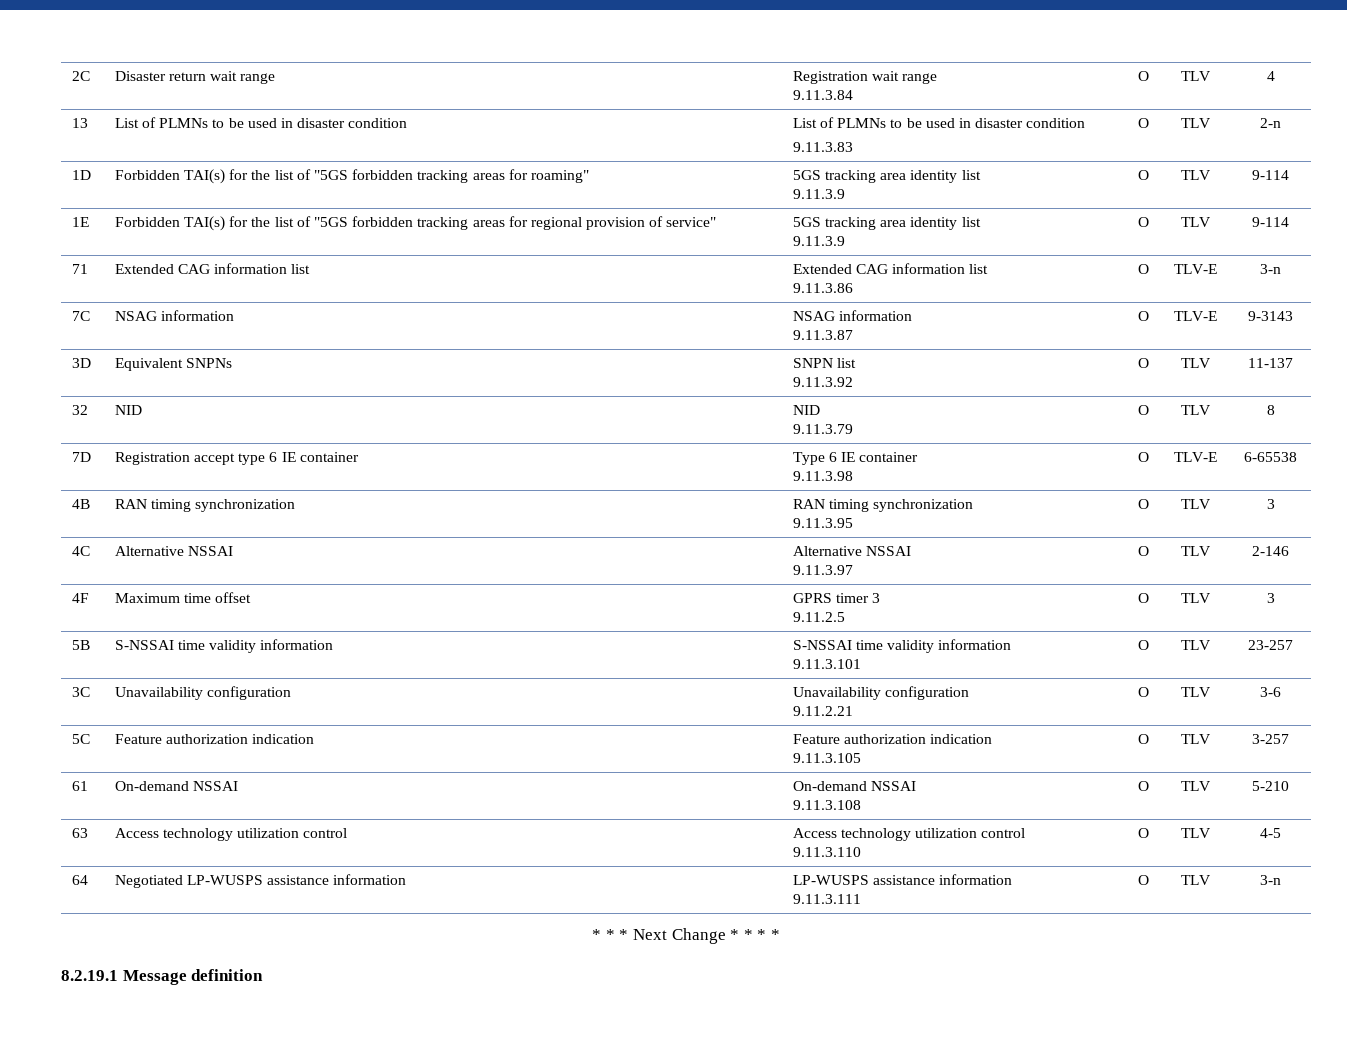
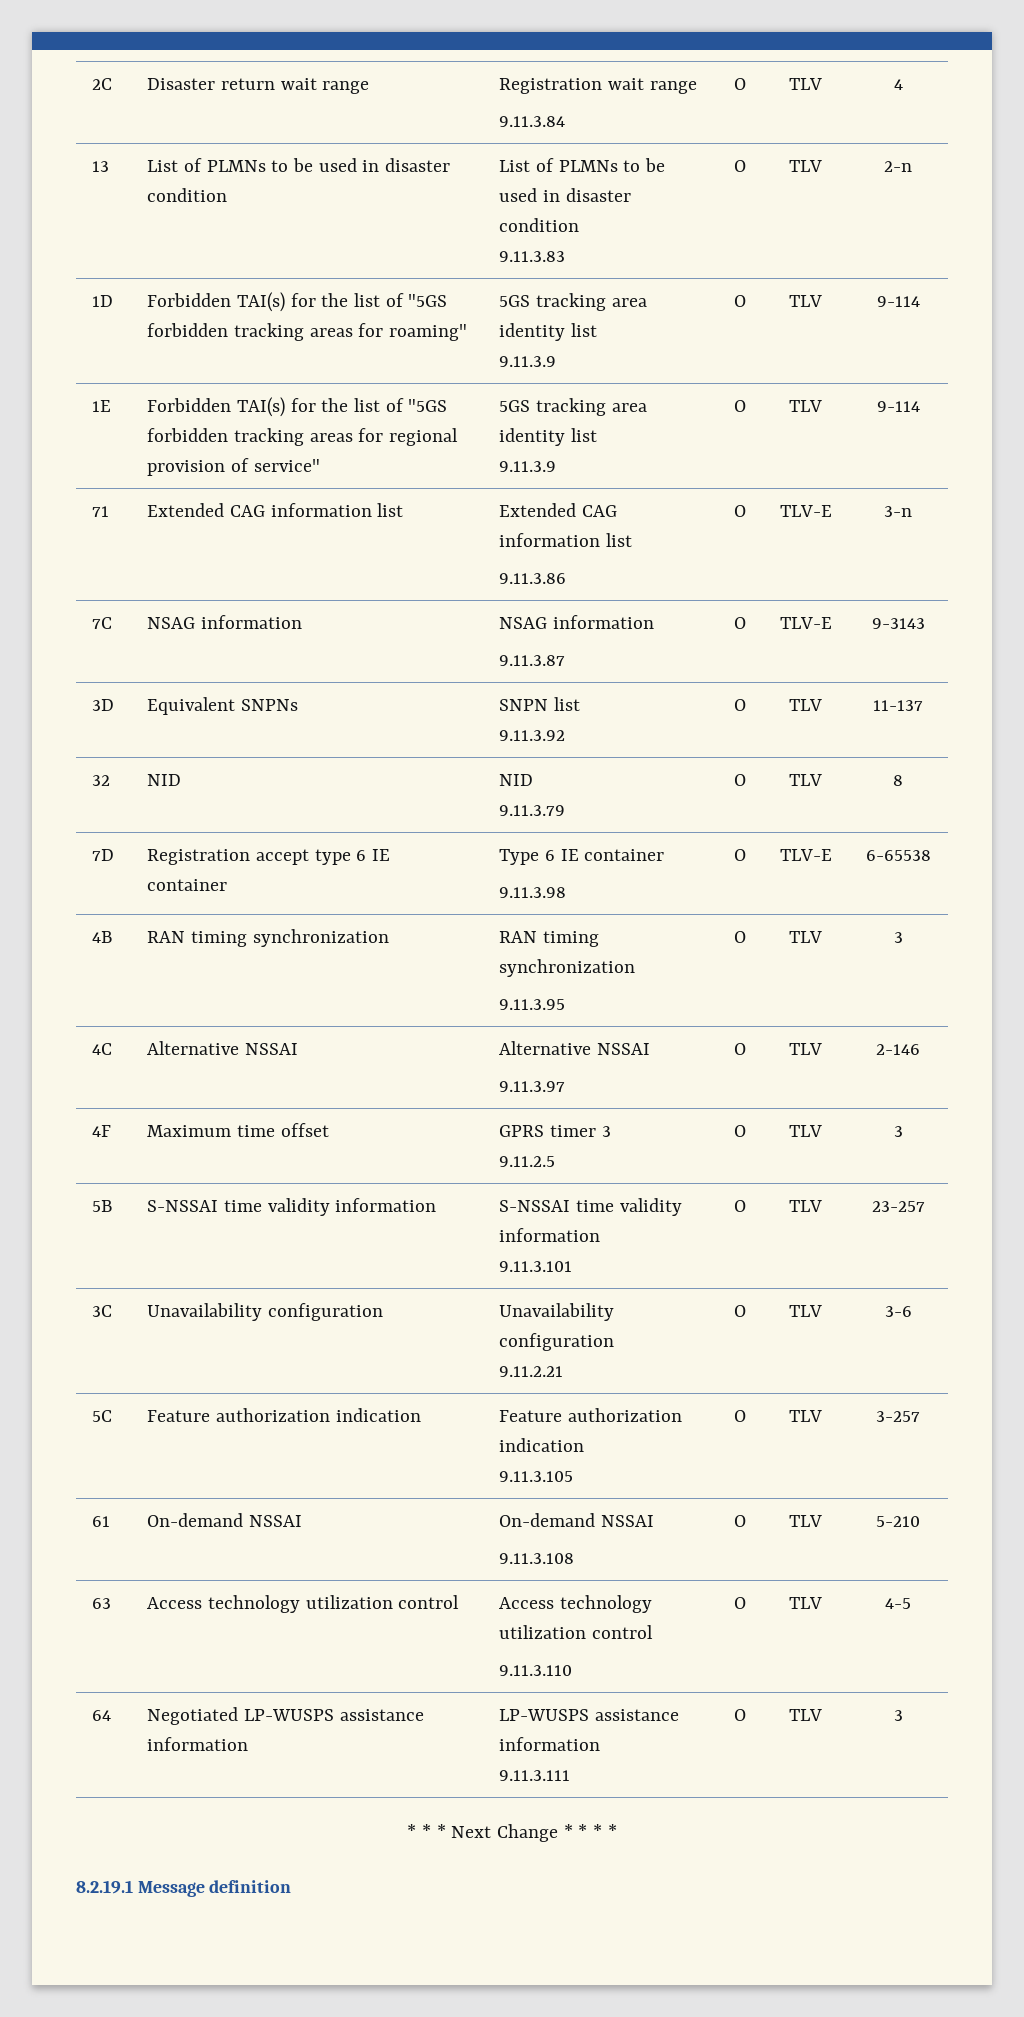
  64 | Negotiated LP-WUSPS assistance information | LP-WUSPS assistance information
- 9.11.3.111 | O | TLV | 3-n
+ 9.11.3.111 | O | TLV | 3

